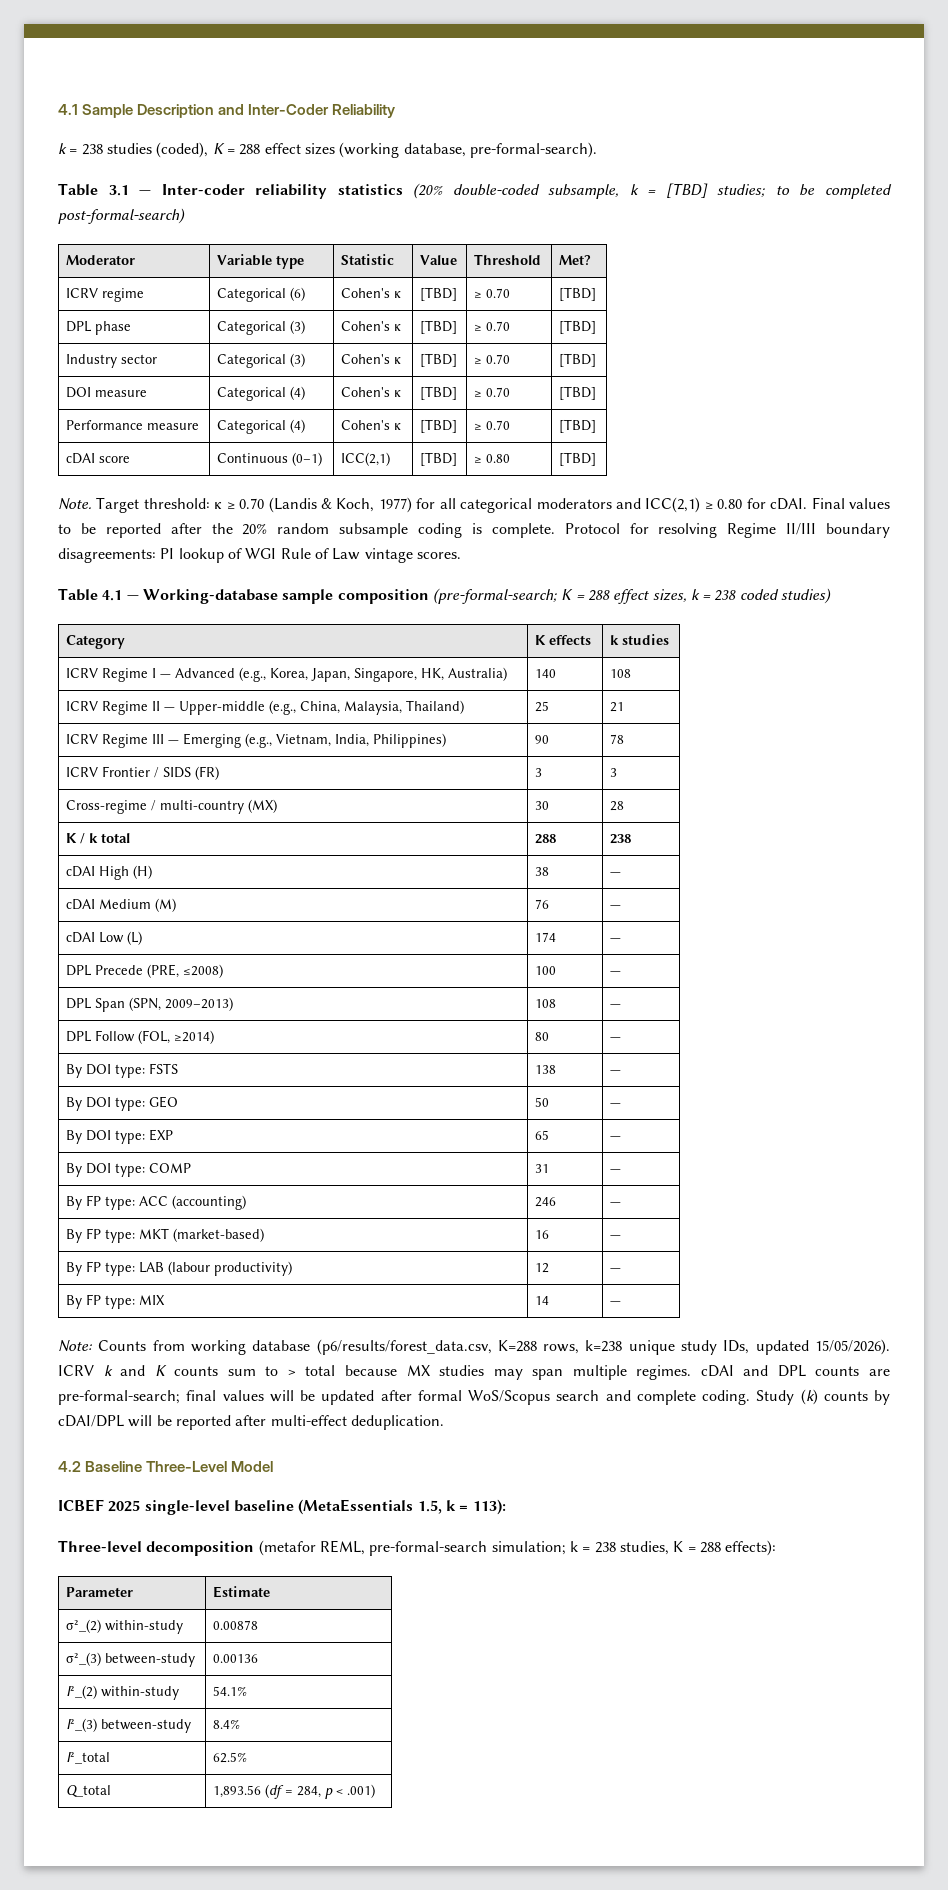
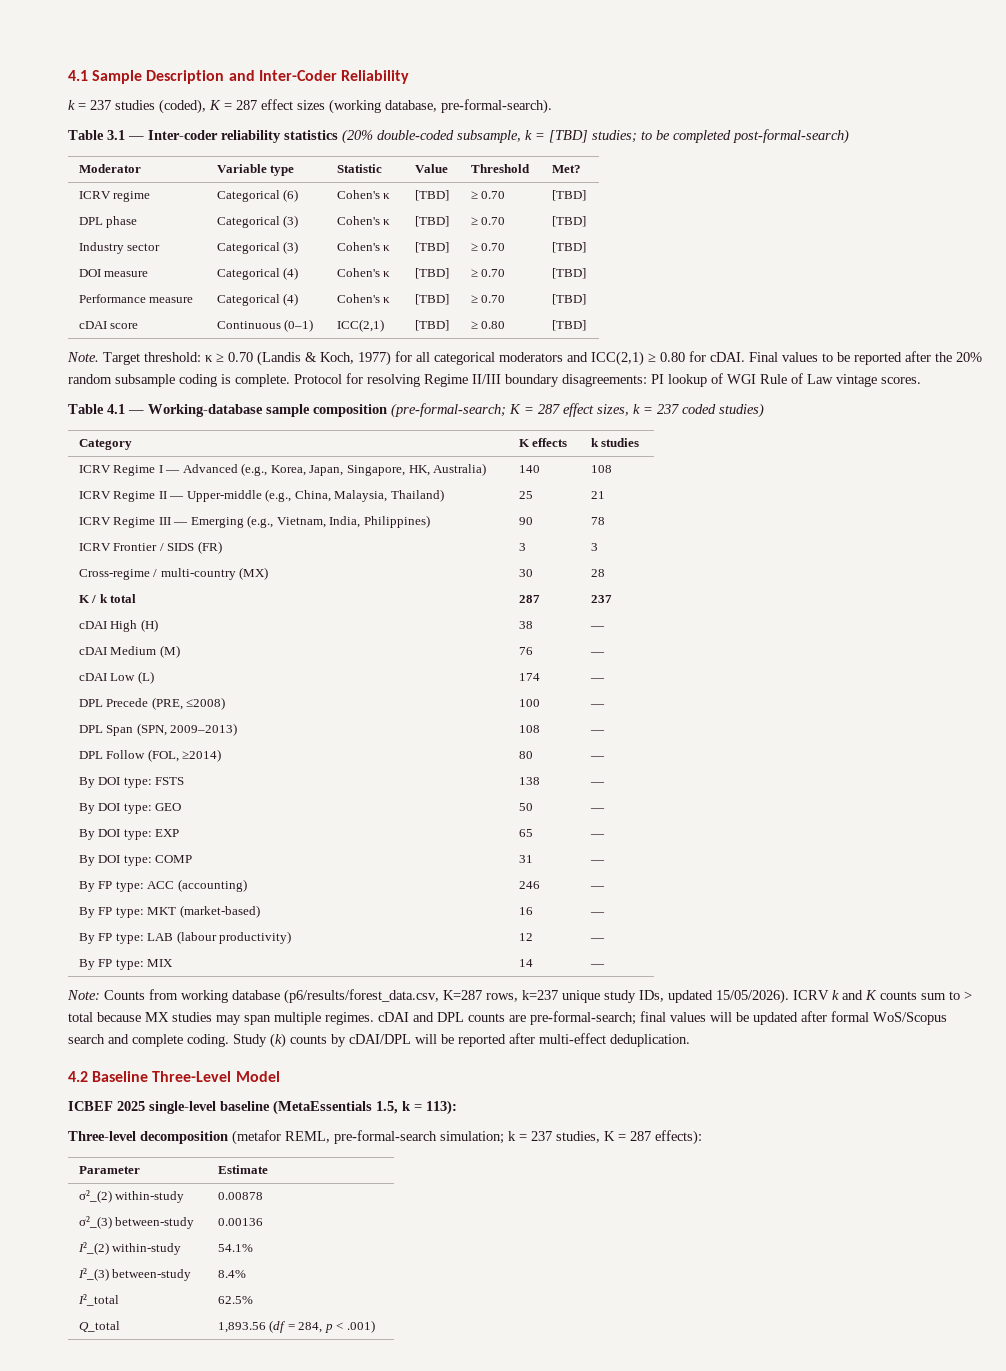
- k = 238 studies (coded), K = 288 effect sizes (working database, pre-formal-search).
+ k = 237 studies (coded), K = 287 effect sizes (working database, pre-formal-search).
- Table 4.1 — Working-database sample composition (pre-formal-search; K = 288 effect sizes, k = 238 coded studies)
+ Table 4.1 — Working-database sample composition (pre-formal-search; K = 287 effect sizes, k = 237 coded studies)
- K / k total | 288 | 238
+ K / k total | 287 | 237
- Note: Counts from working database (p6/results/forest_data.csv, K=288 rows, k=238 unique study IDs, updated 15/05/2026).
+ Note: Counts from working database (p6/results/forest_data.csv, K=287 rows, k=237 unique study IDs, updated 15/05/2026).
- Three-level decomposition (metafor REML, pre-formal-search simulation; k = 238 studies, K = 288 effects):
+ Three-level decomposition (metafor REML, pre-formal-search simulation; k = 237 studies, K = 287 effects):

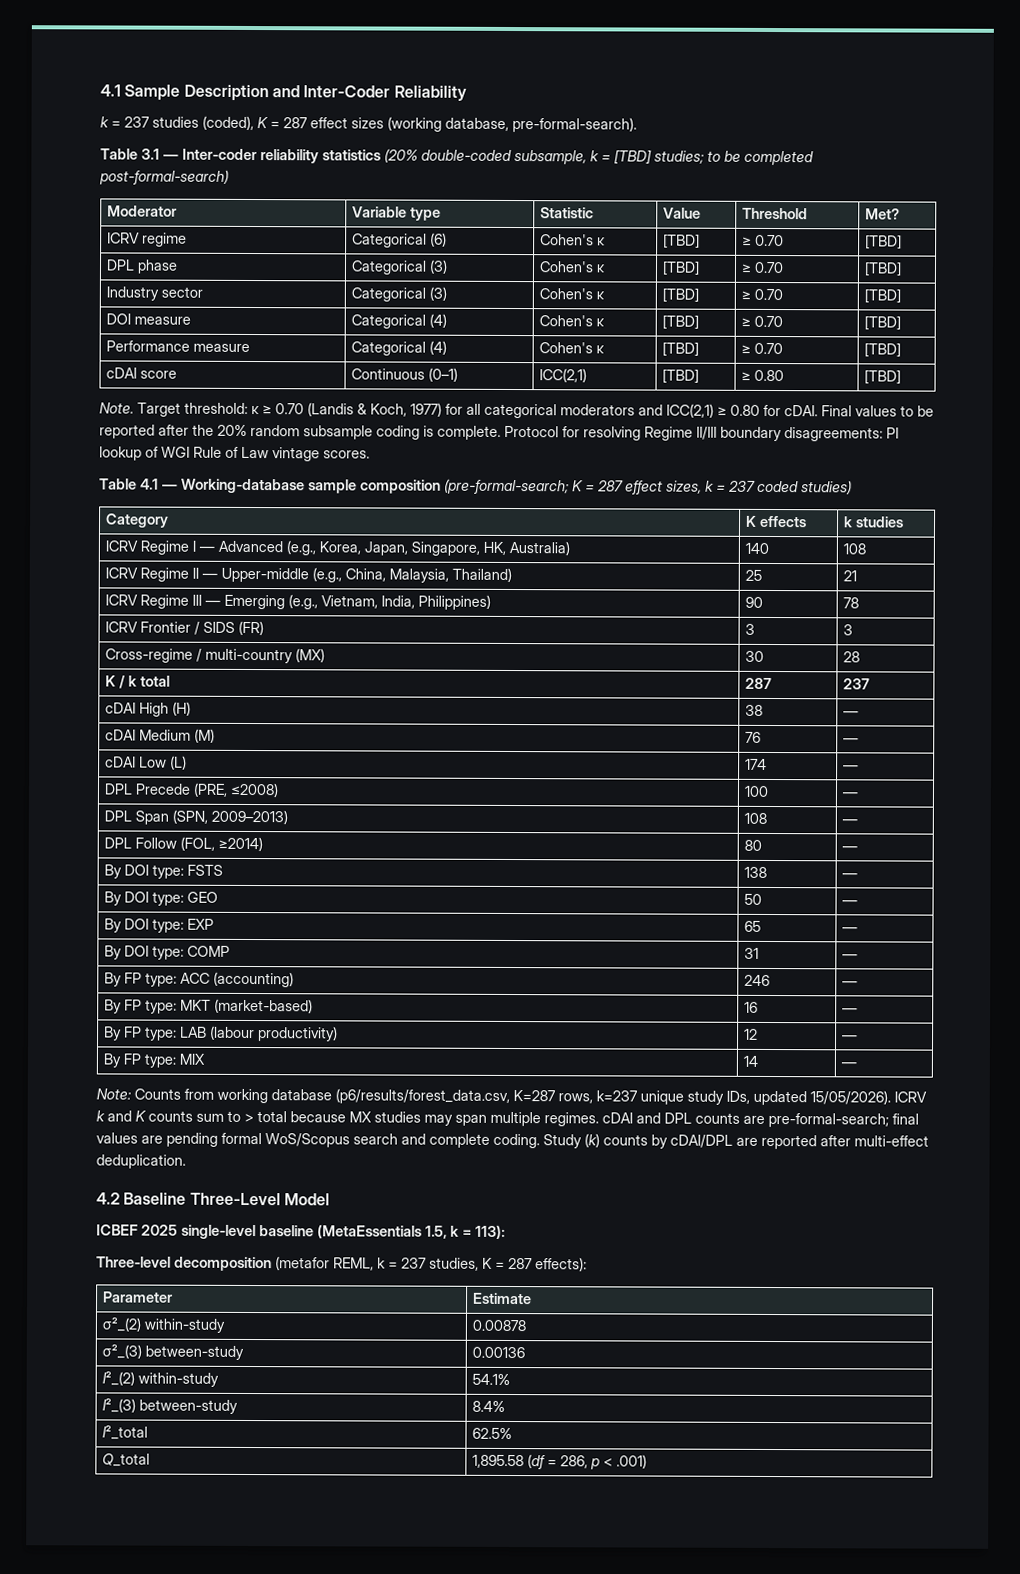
- ICRV k and K counts sum to > total because MX studies may span multiple regimes. cDAI and DPL counts are pre-formal-search; final values will be updated after formal WoS/Scopus search and complete coding.
+ ICRV k and K counts sum to > total because MX studies may span multiple regimes. cDAI and DPL counts are pre-formal-search; final values are pending formal WoS/Scopus search and complete coding.
- Study (k) counts by cDAI/DPL will be reported after multi-effect deduplication.
+ Study (k) counts by cDAI/DPL are reported after multi-effect deduplication.
- Three-level decomposition (metafor REML, pre-formal-search simulation; k = 237 studies, K = 287 effects):
+ Three-level decomposition (metafor REML, k = 237 studies, K = 287 effects):
- Q_total | 1,893.56 (df = 284, p < .001)
+ Q_total | 1,895.58 (df = 286, p < .001)

